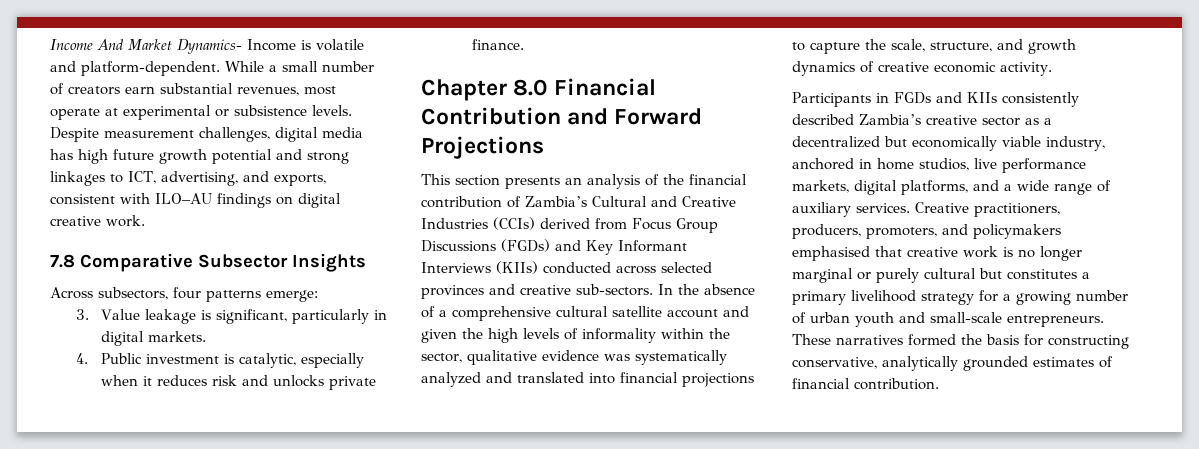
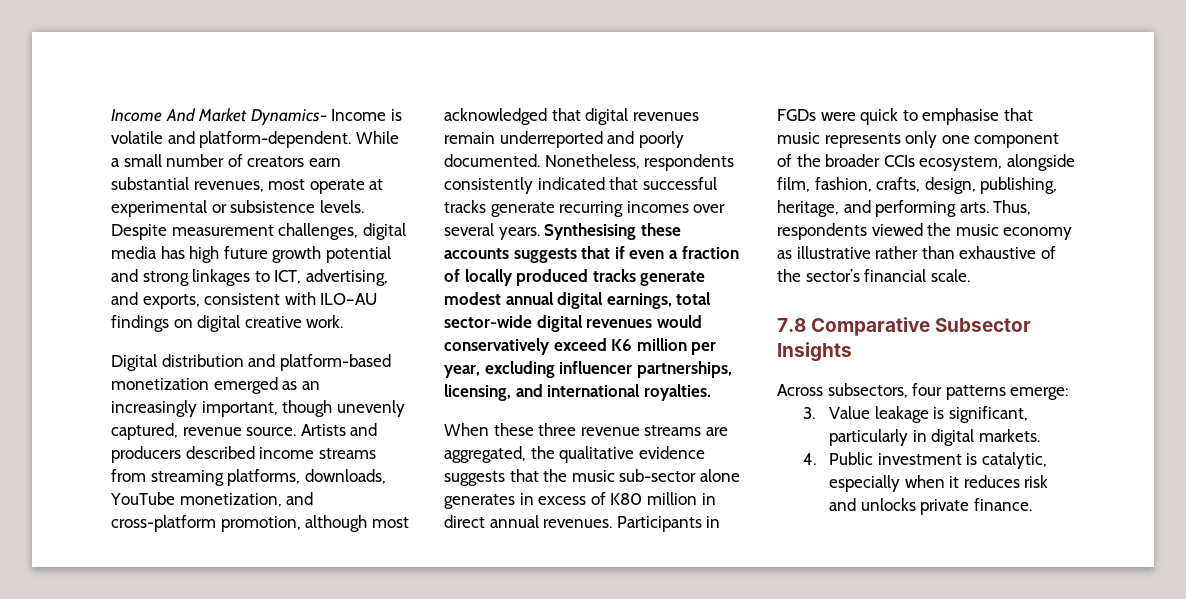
+ Digital distribution and platform-based monetization emerged as an increasingly important, though unevenly captured, revenue source. Artists and producers described income streams from streaming platforms, downloads, YouTube monetization, and cross-platform promotion, although most acknowledged that digital revenues remain underreported and poorly documented. Nonetheless, respondents consistently indicated that successful tracks generate recurring incomes over several years. Synthesising these accounts suggests that if even a fraction of locally produced tracks generate modest annual digital earnings, total sector-wide digital revenues would conservatively exceed K6 million per year, excluding influencer partnerships, licensing, and international royalties.
+ When these three revenue streams are aggregated, the qualitative evidence suggests that the music sub-sector alone generates in excess of K80 million in direct annual revenues. Participants in FGDs were quick to emphasise that music represents only one component of the broader CCIs ecosystem, alongside film, fashion, crafts, design, publishing, heritage, and performing arts. Thus, respondents viewed the music economy as illustrative rather than exhaustive of the sector’s financial scale.
- Chapter 8.0 Financial Contribution and Forward Projections
- This section presents an analysis of the financial contribution of Zambia’s Cultural and Creative Industries (CCIs) derived from Focus Group Discussions (FGDs) and Key Informant Interviews (KIIs) conducted across selected provinces and creative sub-sectors. In the absence of a comprehensive cultural satellite account and given the high levels of informality within the sector, qualitative evidence was systematically analyzed and translated into financial projections to capture the scale, structure, and growth dynamics of creative economic activity.
- Participants in FGDs and KIIs consistently described Zambia’s creative sector as a decentralized but economically viable industry, anchored in home studios, live performance markets, digital platforms, and a wide range of auxiliary services. Creative practitioners, producers, promoters, and policymakers emphasised that creative work is no longer marginal or purely cultural but constitutes a primary livelihood strategy for a growing number of urban youth and small-scale entrepreneurs. These narratives formed the basis for constructing conservative, analytically grounded estimates of financial contribution.

